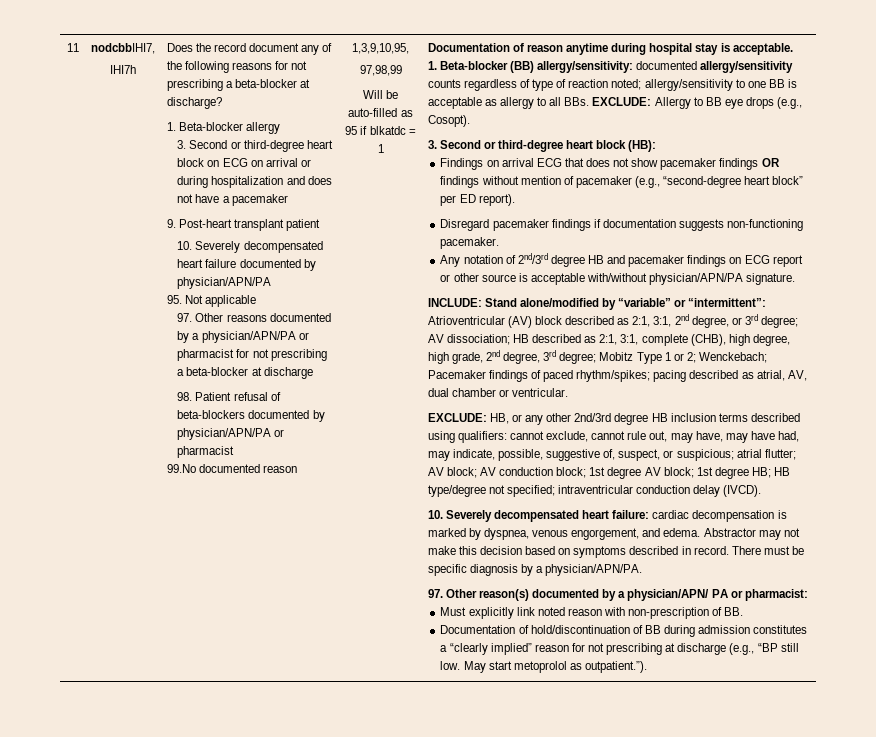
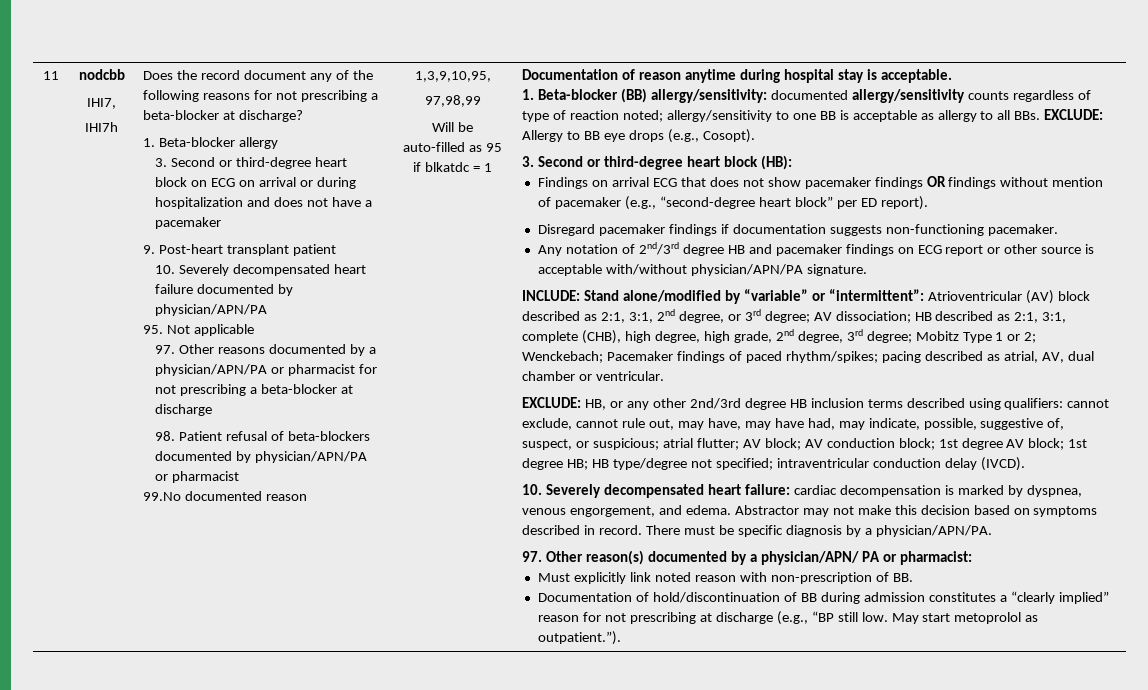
- nodcbbIHI7,
+ nodcbb
+ IHI7,

